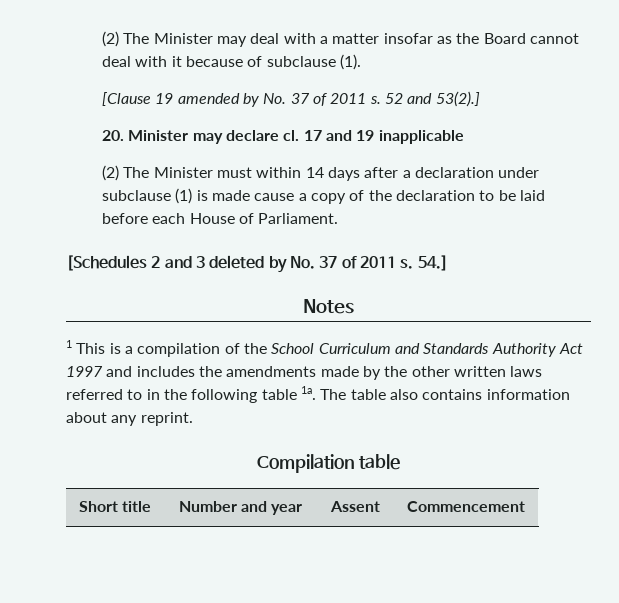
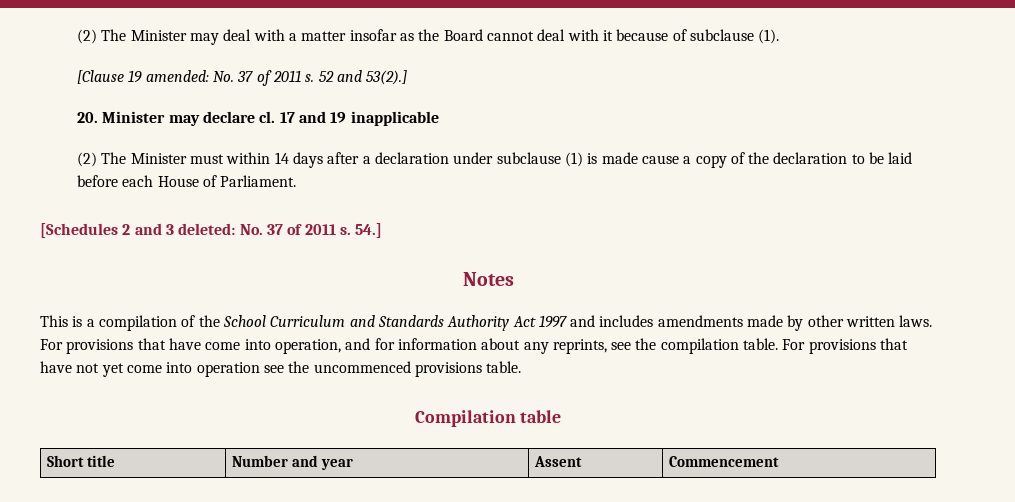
- [Clause 19 amended by No. 37 of 2011 s.
+ [Clause 19 amended: No. 37 of 2011 s.
- [Schedules 2 and 3 deleted by No. 37 of 2011 s.
+ [Schedules 2 and 3 deleted: No. 37 of 2011 s.
- 1 This is a compilation of the School Curriculum and Standards Authority Act 1997 and includes the amendments made by the other written laws referred to in the following table 1a. The table also contains information about any reprint.
+ This is a compilation of the School Curriculum and Standards Authority Act 1997 and includes amendments made by other written laws. For provisions that have come into operation, and for information about any reprints, see the compilation table. For provisions that have not yet come into operation see the uncommenced provisions table.

